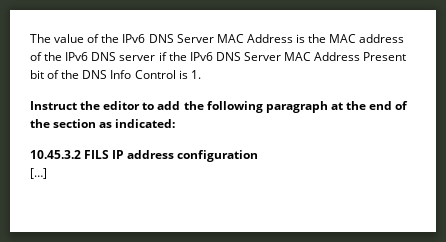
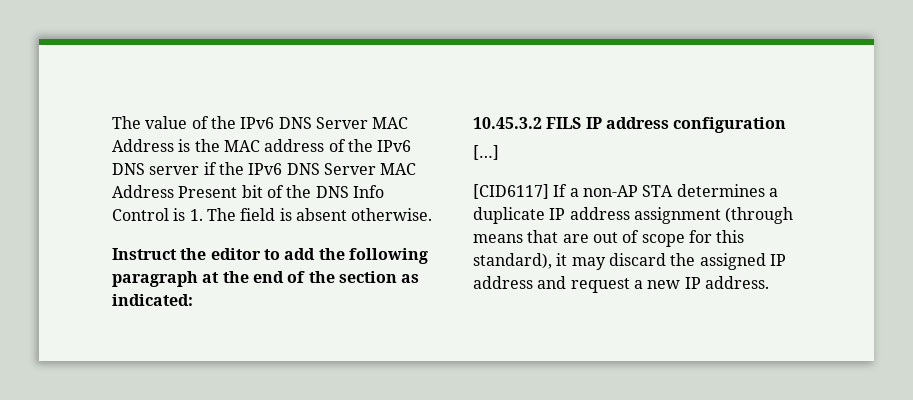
- The value of the IPv6 DNS Server MAC Address is the MAC address of the IPv6 DNS server if the IPv6 DNS Server MAC Address Present bit of the DNS Info Control is 1.
+ The value of the IPv6 DNS Server MAC Address is the MAC address of the IPv6 DNS server if the IPv6 DNS Server MAC Address Present bit of the DNS Info Control is 1. The field is absent otherwise.
+ [CID6117] If a non-AP STA determines a duplicate IP address assignment (through means that are out of scope for this standard), it may discard the assigned IP address and request a new IP address.

